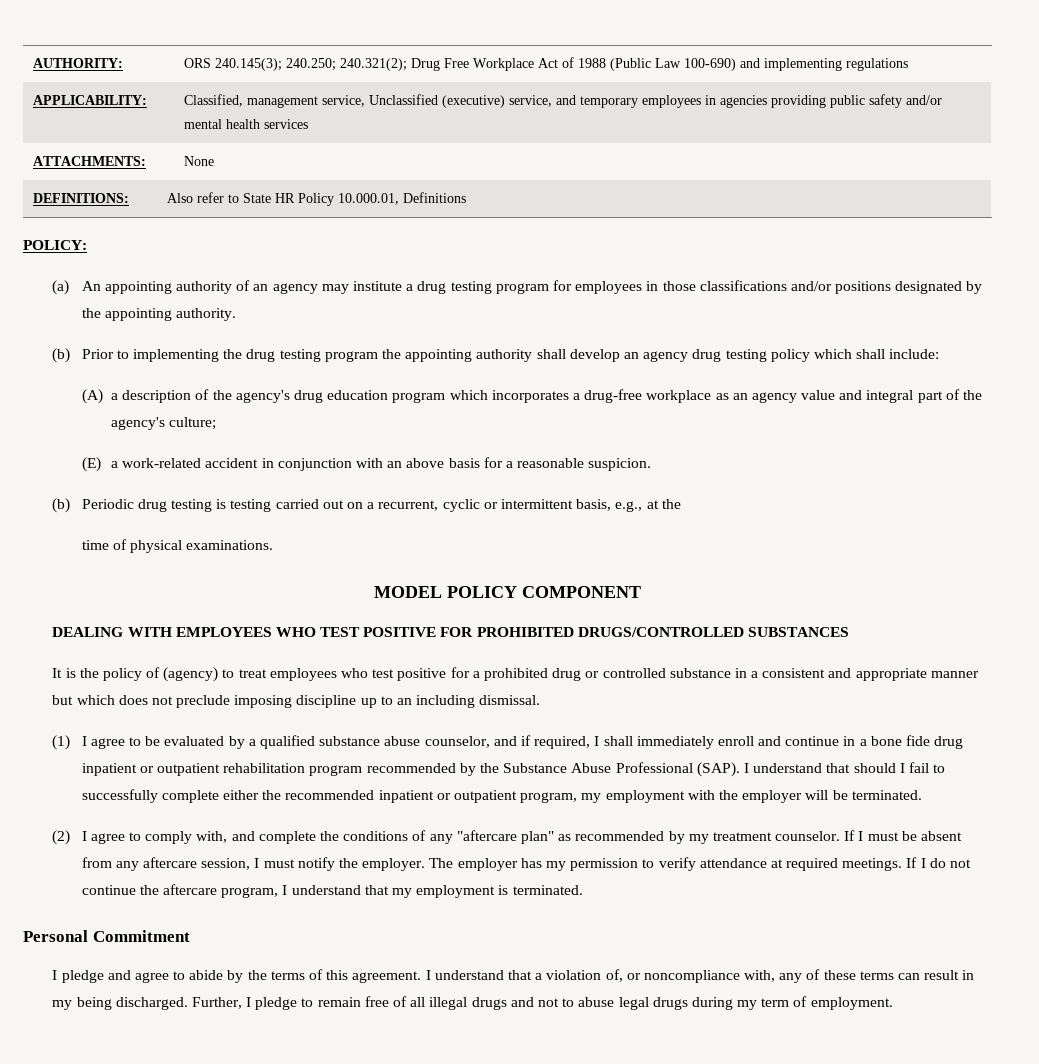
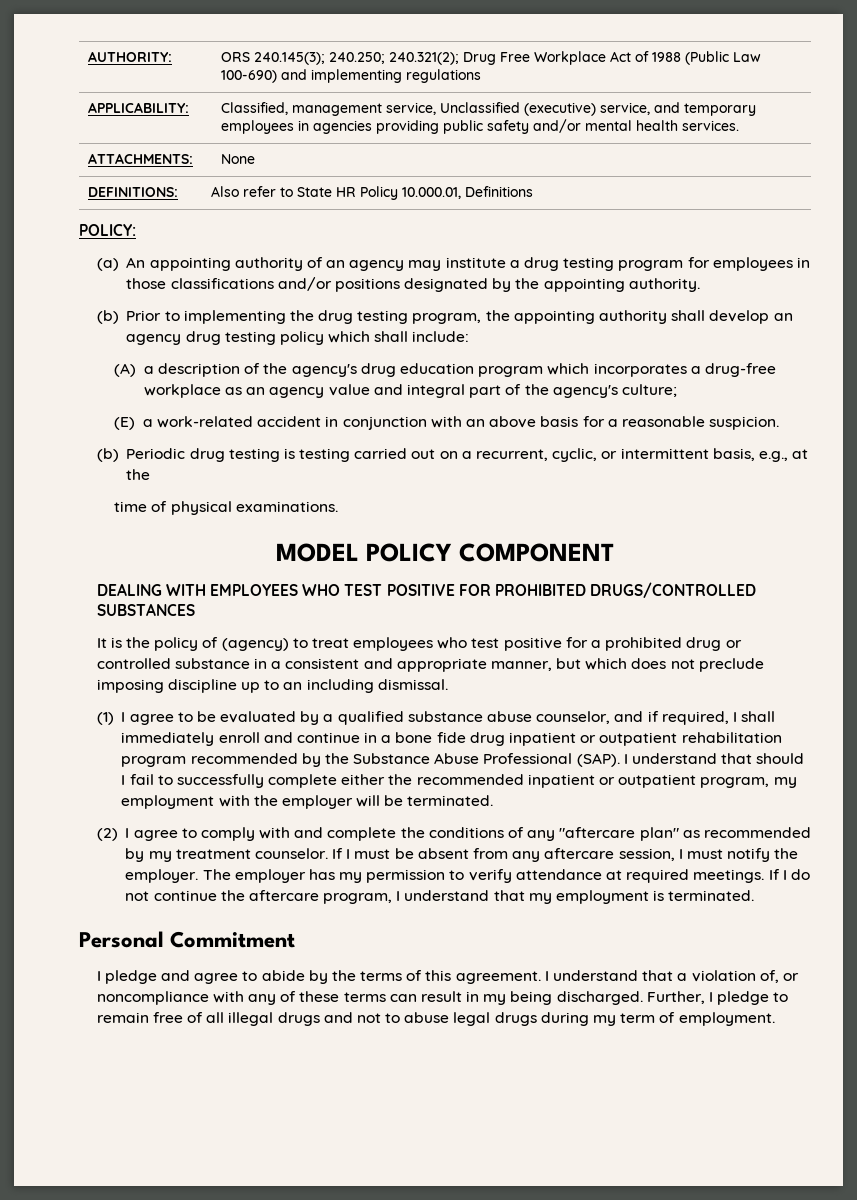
- APPLICABILITY: | Classified, management service, Unclassified (executive) service, and temporary employees in agencies providing public safety and/or mental health services
+ APPLICABILITY: | Classified, management service, Unclassified (executive) service, and temporary employees in agencies providing public safety and/or mental health services.
- (b) Prior to implementing the drug testing program the appointing authority shall develop an agency drug testing policy which shall include:
+ (b) Prior to implementing the drug testing program, the appointing authority shall develop an agency drug testing policy which shall include:
- (b) Periodic drug testing is testing carried out on a recurrent, cyclic or intermittent basis, e.g., at the
+ (b) Periodic drug testing is testing carried out on a recurrent, cyclic, or intermittent basis, e.g., at the
- It is the policy of (agency) to treat employees who test positive for a prohibited drug or controlled substance in a consistent and appropriate manner but which does not preclude imposing discipline up to an including dismissal.
+ It is the policy of (agency) to treat employees who test positive for a prohibited drug or controlled substance in a consistent and appropriate manner, but which does not preclude imposing discipline up to an including dismissal.
- (2) I agree to comply with, and complete the conditions of any "aftercare plan" as recommended by my treatment counselor.
+ (2) I agree to comply with and complete the conditions of any "aftercare plan" as recommended by my treatment counselor.
- I understand that a violation of, or noncompliance with, any of these terms can result in my being discharged.
+ I understand that a violation of, or noncompliance with any of these terms can result in my being discharged.

